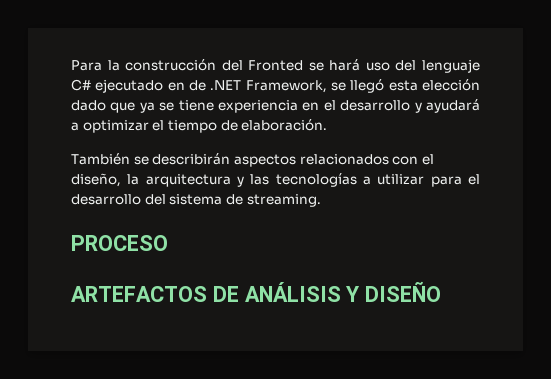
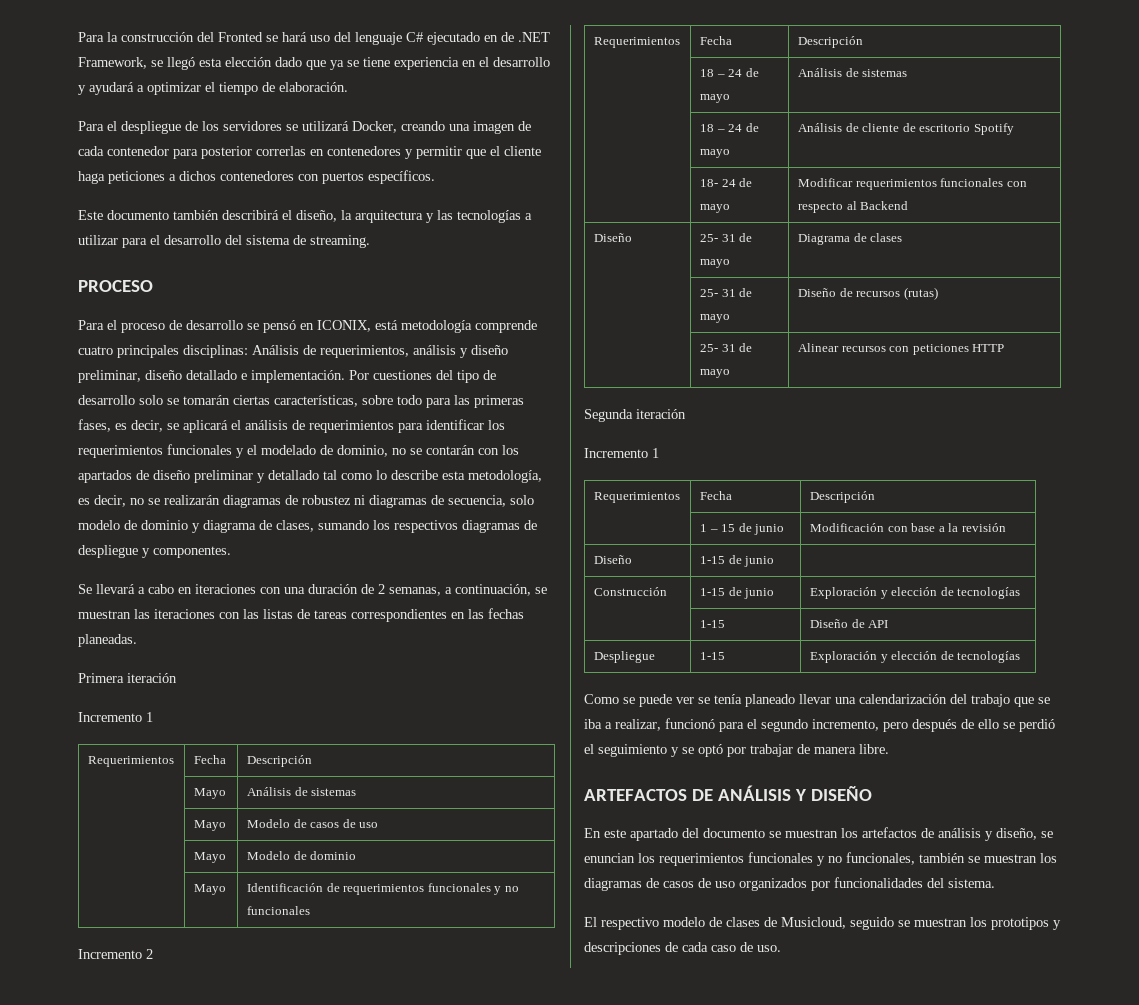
- También se describirán aspectos relacionados con el diseño, la arquitectura y las tecnologías a utilizar para el desarrollo del sistema de streaming.
+ Para el despliegue de los servidores se utilizará Docker, creando una imagen de cada contenedor para posterior correrlas en contenedores y permitir que el cliente haga peticiones a dichos contenedores con puertos específicos.
+ Este documento también describirá el diseño, la arquitectura y las tecnologías a utilizar para el desarrollo del sistema de streaming.
+ Para el proceso de desarrollo se pensó en ICONIX, está metodología comprende cuatro principales disciplinas: Análisis de requerimientos, análisis y diseño preliminar, diseño detallado e implementación. Por cuestiones del tipo de desarrollo solo se tomarán ciertas características, sobre todo para las primeras fases, es decir, se aplicará el análisis de requerimientos para identificar los requerimientos funcionales y el modelado de dominio, no se contarán con los apartados de diseño preliminar y detallado tal como lo describe esta metodología, es decir, no se realizarán diagramas de robustez ni diagramas de secuencia, solo modelo de dominio y diagrama de clases, sumando los respectivos diagramas de despliegue y componentes.
+ Se llevará a cabo en iteraciones con una duración de 2 semanas, a continuación, se muestran las iteraciones con las listas de tareas correspondientes en las fechas planeadas.
+ Primera iteración
+ Incremento 1
+ Requerimientos | Fecha | Descripción
+ | Mayo | Análisis de sistemas
+ | Mayo | Modelo de casos de uso
+ | Mayo | Modelo de dominio
+ | Mayo | Identificación de requerimientos funcionales y no funcionales
+ Incremento 2
+ Requerimientos | Fecha | Descripción
+ | 18 – 24 de mayo | Análisis de sistemas
+ | 18 – 24 de mayo | Análisis de cliente de escritorio Spotify
+ | 18- 24 de mayo | Modificar requerimientos funcionales con respecto al Backend
+ Diseño | 25- 31 de mayo | Diagrama de clases
+ | 25- 31 de mayo | Diseño de recursos (rutas)
+ | 25- 31 de mayo | Alinear recursos con peticiones HTTP
+ Segunda iteración
+ Incremento 1
+ Requerimientos | Fecha | Descripción
+ | 1 – 15 de junio | Modificación con base a la revisión
+ Diseño | 1-15 de junio |
+ Construcción | 1-15 de junio | Exploración y elección de tecnologías
+ | 1-15 | Diseño de API
+ Despliegue | 1-15 | Exploración y elección de tecnologías
+ Como se puede ver se tenía planeado llevar una calendarización del trabajo que se iba a realizar, funcionó para el segundo incremento, pero después de ello se perdió el seguimiento y se optó por trabajar de manera libre.
+ En este apartado del documento se muestran los artefactos de análisis y diseño, se enuncian los requerimientos funcionales y no funcionales, también se muestran los diagramas de casos de uso organizados por funcionalidades del sistema.
+ El respectivo modelo de clases de Musicloud, seguido se muestran los prototipos y descripciones de cada caso de uso.

